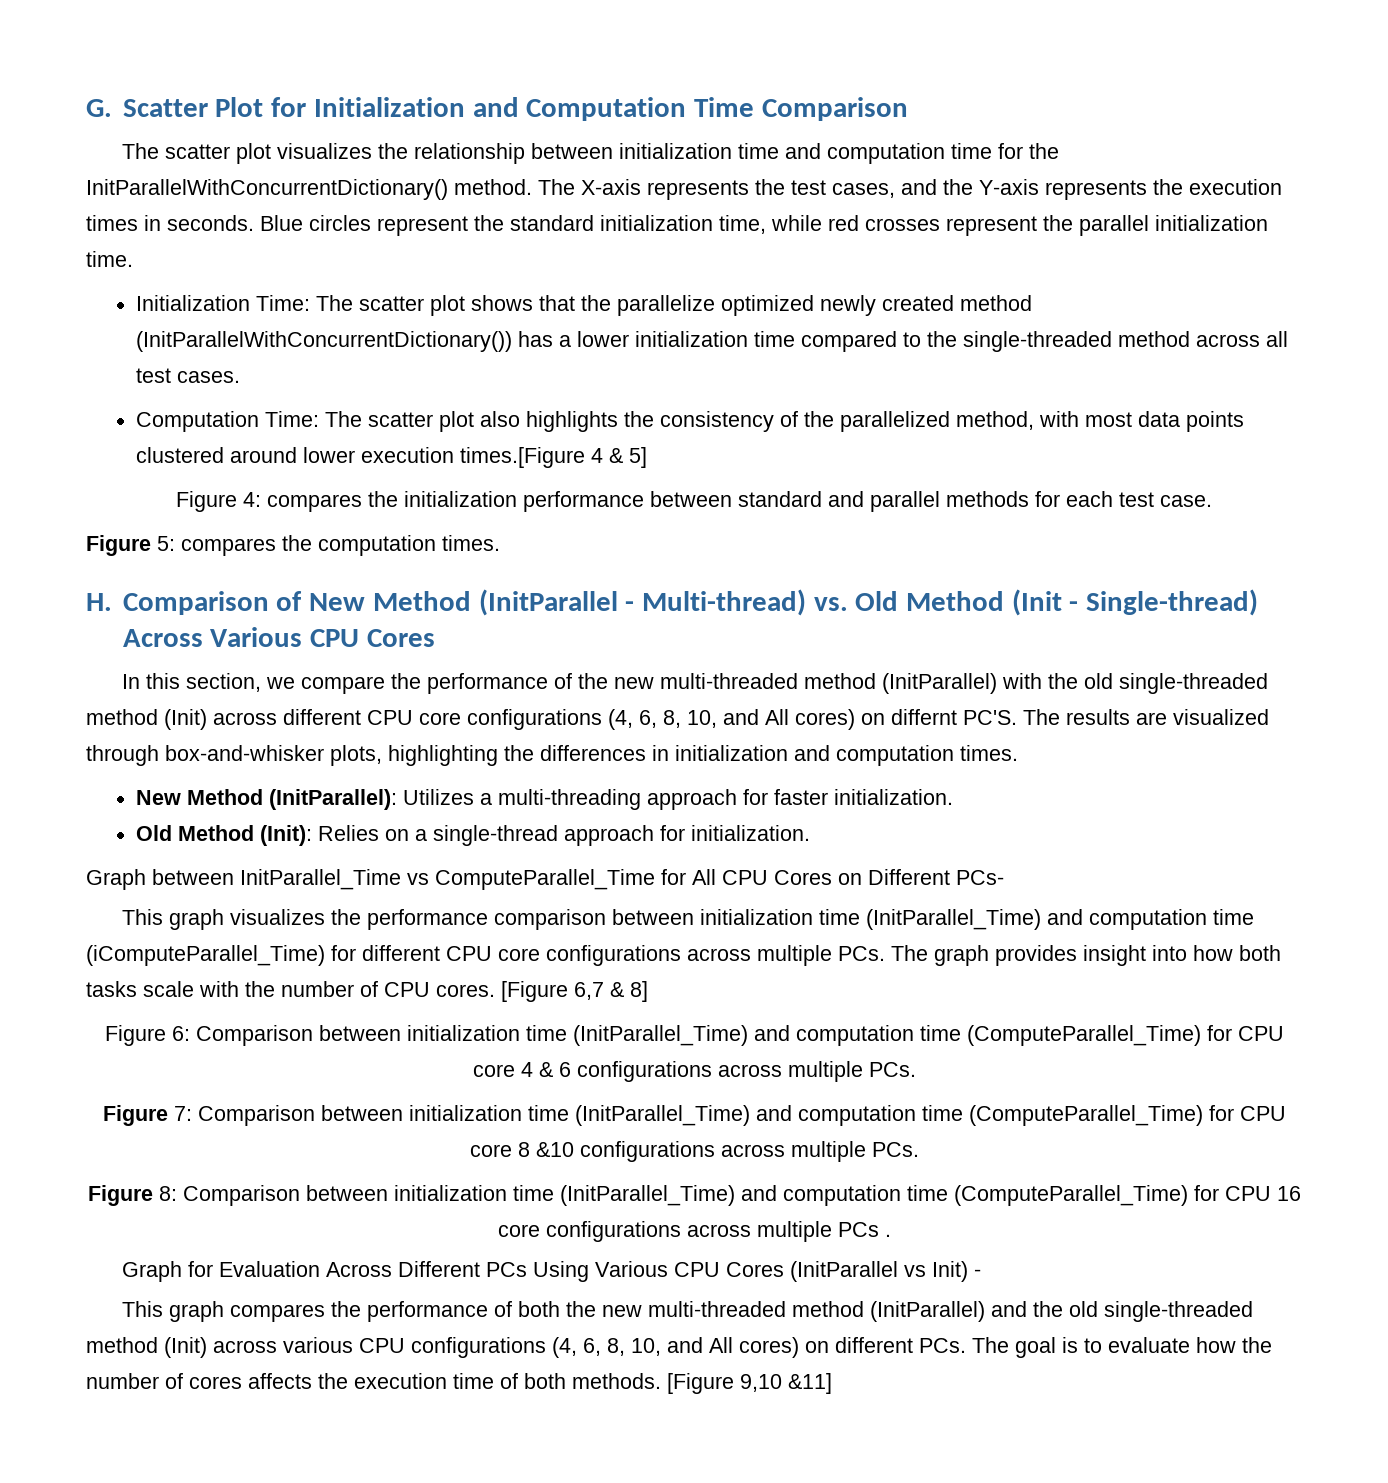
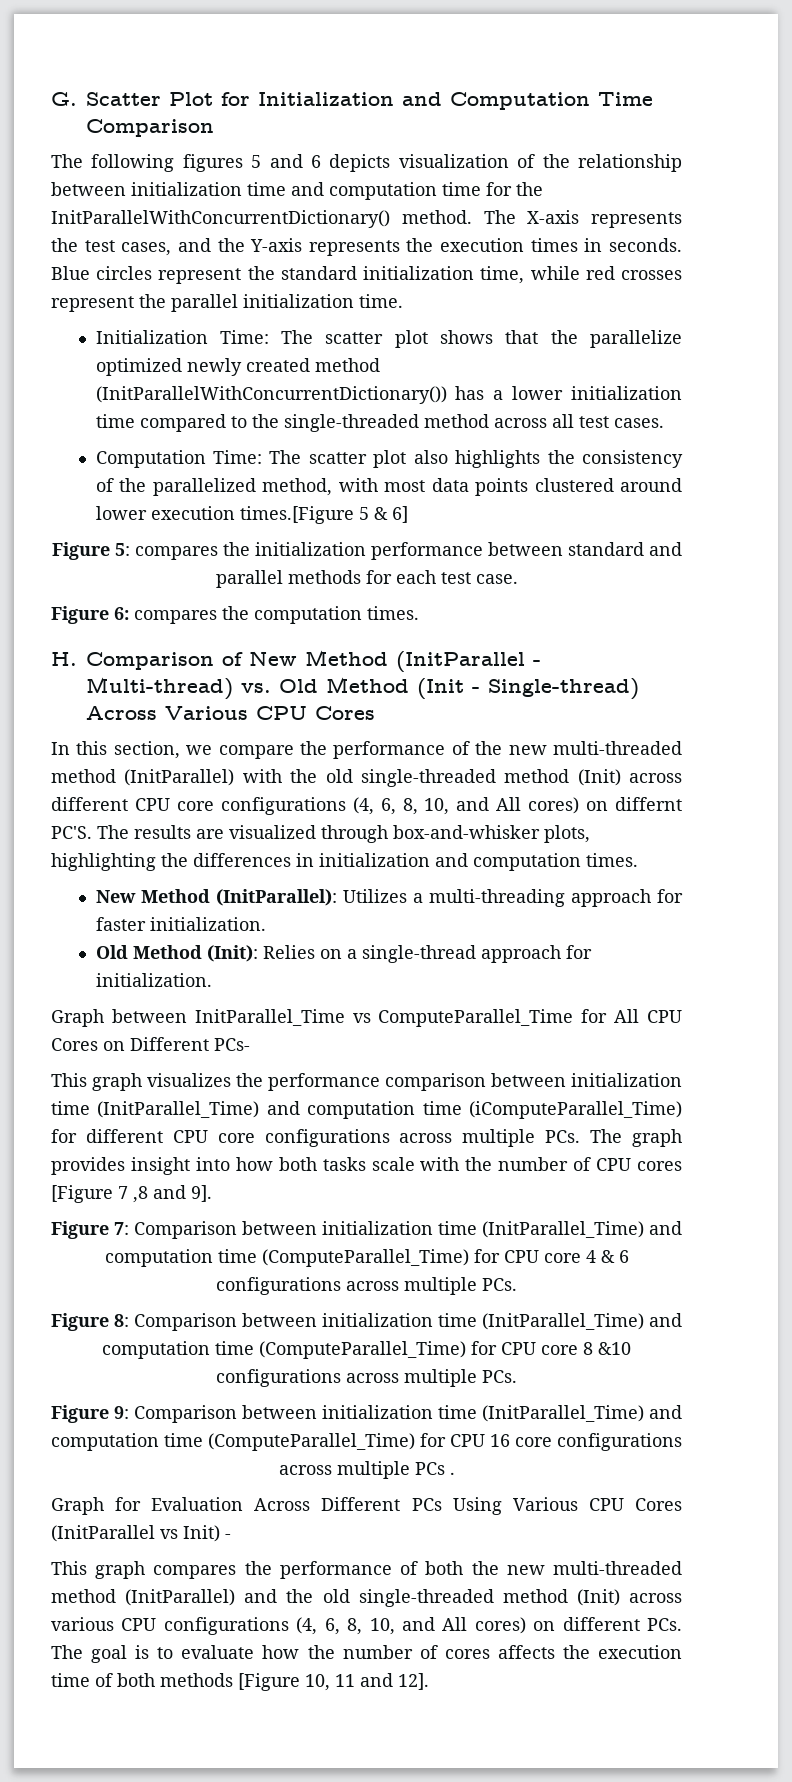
- The scatter plot visualizes the relationship between initialization time and computation time for the InitParallelWithConcurrentDictionary() method.
+ The following figures 5 and 6 depicts visualization of the relationship between initialization time and computation time for the InitParallelWithConcurrentDictionary() method.
- Computation Time: The scatter plot also highlights the consistency of the parallelized method, with most data points clustered around lower execution times.[Figure 4 & 5]
- Figure 4: compares the initialization performance between standard and parallel methods for each test case.
+ Computation Time: The scatter plot also highlights the consistency of the parallelized method, with most data points clustered around lower execution times.[Figure 5 & 6]
+ Figure 5: compares the initialization performance between standard and parallel methods for each test case.
- Figure 5: compares the computation times.
+ Figure 6: compares the computation times.
- This graph visualizes the performance comparison between initialization time (InitParallel_Time) and computation time (iComputeParallel_Time) for different CPU core configurations across multiple PCs. The graph provides insight into how both tasks scale with the number of CPU cores. [Figure 6,7 & 8]
- Figure 6: Comparison between initialization time (InitParallel_Time) and computation time (ComputeParallel_Time) for CPU core 4 & 6 configurations across multiple PCs.
+ This graph visualizes the performance comparison between initialization time (InitParallel_Time) and computation time (iComputeParallel_Time) for different CPU core configurations across multiple PCs. The graph provides insight into how both tasks scale with the number of CPU cores [Figure 7 ,8 and 9].
+ Figure 7: Comparison between initialization time (InitParallel_Time) and computation time (ComputeParallel_Time) for CPU core 4 & 6 configurations across multiple PCs.
- Figure 7: Comparison between initialization time (InitParallel_Time) and computation time (ComputeParallel_Time) for CPU core 8 &10 configurations across multiple PCs.
+ Figure 8: Comparison between initialization time (InitParallel_Time) and computation time (ComputeParallel_Time) for CPU core 8 &10 configurations across multiple PCs.
- Figure 8: Comparison between initialization time (InitParallel_Time) and computation time (ComputeParallel_Time) for CPU 16 core configurations across multiple PCs .
+ Figure 9: Comparison between initialization time (InitParallel_Time) and computation time (ComputeParallel_Time) for CPU 16 core configurations across multiple PCs .
- This graph compares the performance of both the new multi-threaded method (InitParallel) and the old single-threaded method (Init) across various CPU configurations (4, 6, 8, 10, and All cores) on different PCs. The goal is to evaluate how the number of cores affects the execution time of both methods. [Figure 9,10 &11]
+ This graph compares the performance of both the new multi-threaded method (InitParallel) and the old single-threaded method (Init) across various CPU configurations (4, 6, 8, 10, and All cores) on different PCs. The goal is to evaluate how the number of cores affects the execution time of both methods [Figure 10, 11 and 12].

